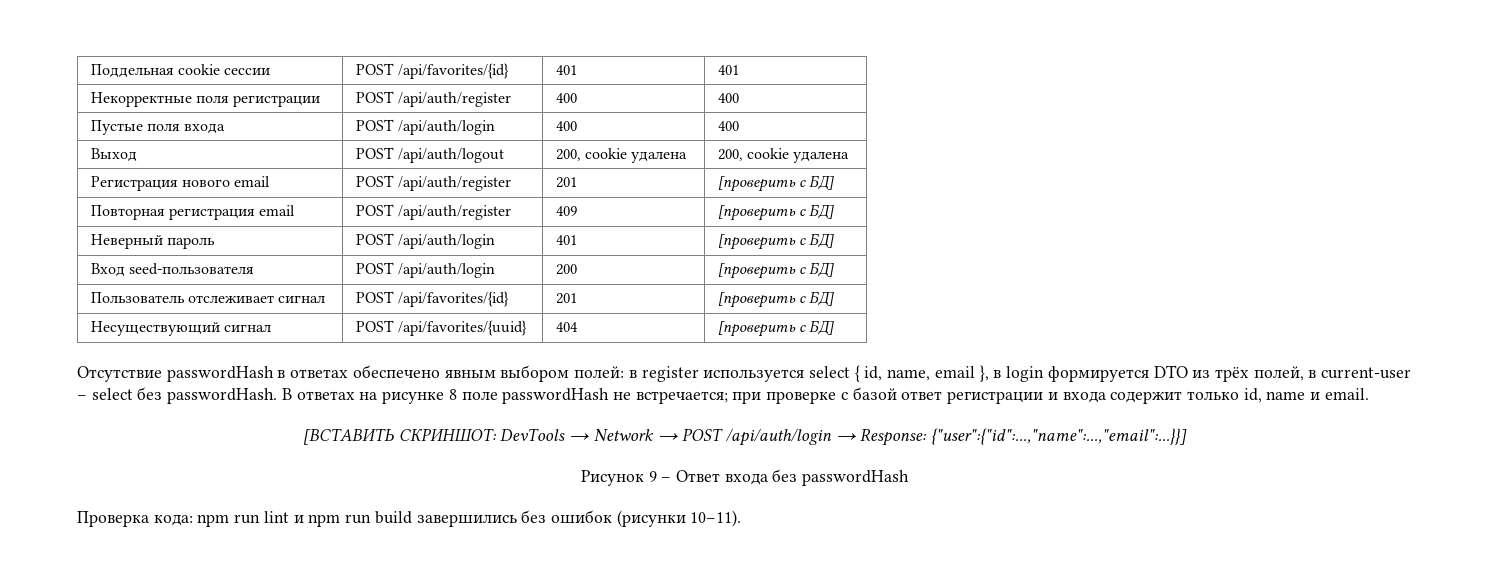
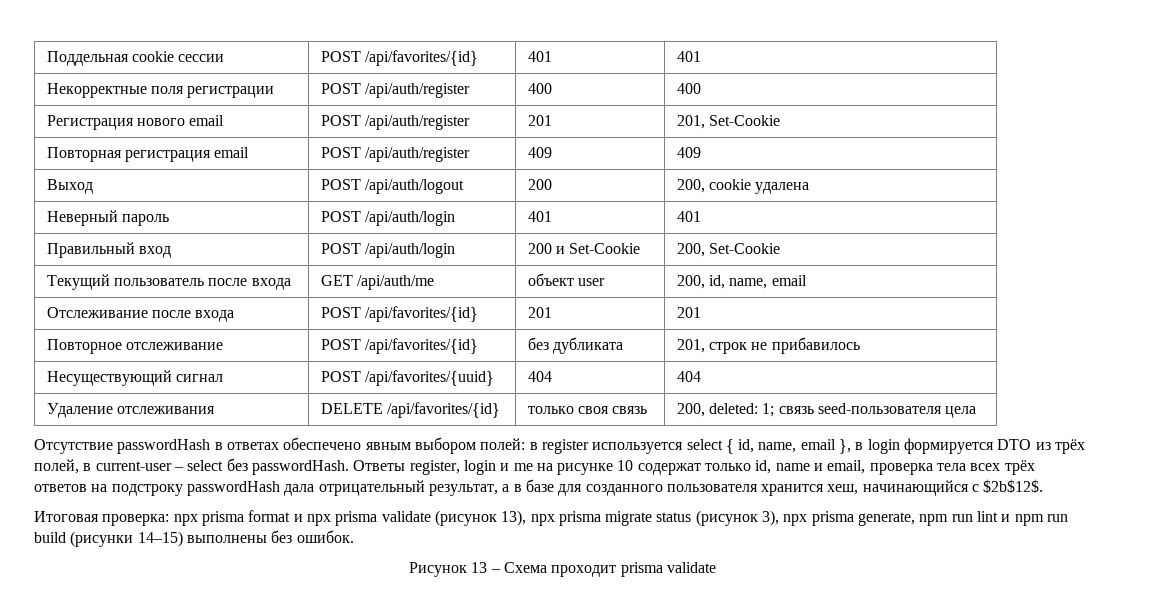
- Пустые поля входа | POST /api/auth/login | 400 | 400
- Выход | POST /api/auth/logout | 200, cookie удалена | 200, cookie удалена
- Регистрация нового email | POST /api/auth/register | 201 | [проверить с БД]
+ Регистрация нового email | POST /api/auth/register | 201 | 201, Set-Cookie
- Повторная регистрация email | POST /api/auth/register | 409 | [проверить с БД]
+ Повторная регистрация email | POST /api/auth/register | 409 | 409
+ Выход | POST /api/auth/logout | 200 | 200, cookie удалена
- Неверный пароль | POST /api/auth/login | 401 | [проверить с БД]
- Вход seed-пользователя | POST /api/auth/login | 200 | [проверить с БД]
- Пользователь отслеживает сигнал | POST /api/favorites/{id} | 201 | [проверить с БД]
+ Неверный пароль | POST /api/auth/login | 401 | 401
+ Правильный вход | POST /api/auth/login | 200 и Set-Cookie | 200, Set-Cookie
+ Текущий пользователь после входа | GET /api/auth/me | объект user | 200, id, name, email
+ Отслеживание после входа | POST /api/favorites/{id} | 201 | 201
+ Повторное отслеживание | POST /api/favorites/{id} | без дубликата | 201, строк не прибавилось
- Несуществующий сигнал | POST /api/favorites/{uuid} | 404 | [проверить с БД]
+ Несуществующий сигнал | POST /api/favorites/{uuid} | 404 | 404
+ Удаление отслеживания | DELETE /api/favorites/{id} | только своя связь | 200, deleted: 1; связь seed-пользователя цела
- В ответах на рисунке 8 поле passwordHash не встречается; при проверке с базой ответ регистрации и входа содержит только id, name и email.
- [ВСТАВИТЬ СКРИНШОТ: DevTools → Network → POST /api/auth/login → Response: {"user":{"id":...,"name":...,"email":...}}]
- Рисунок 9 – Ответ входа без passwordHash
- Проверка кода: npm run lint и npm run build завершились без ошибок (рисунки 10–11).
+ Ответы register, login и me на рисунке 10 содержат только id, name и email, проверка тела всех трёх ответов на подстроку passwordHash дала отрицательный результат, а в базе для созданного пользователя хранится хеш, начинающийся с $2b$12$.
+ Итоговая проверка: npx prisma format и npx prisma validate (рисунок 13), npx prisma migrate status (рисунок 3), npx prisma generate, npm run lint и npm run build (рисунки 14–15) выполнены без ошибок.
+ Рисунок 13 – Схема проходит prisma validate

